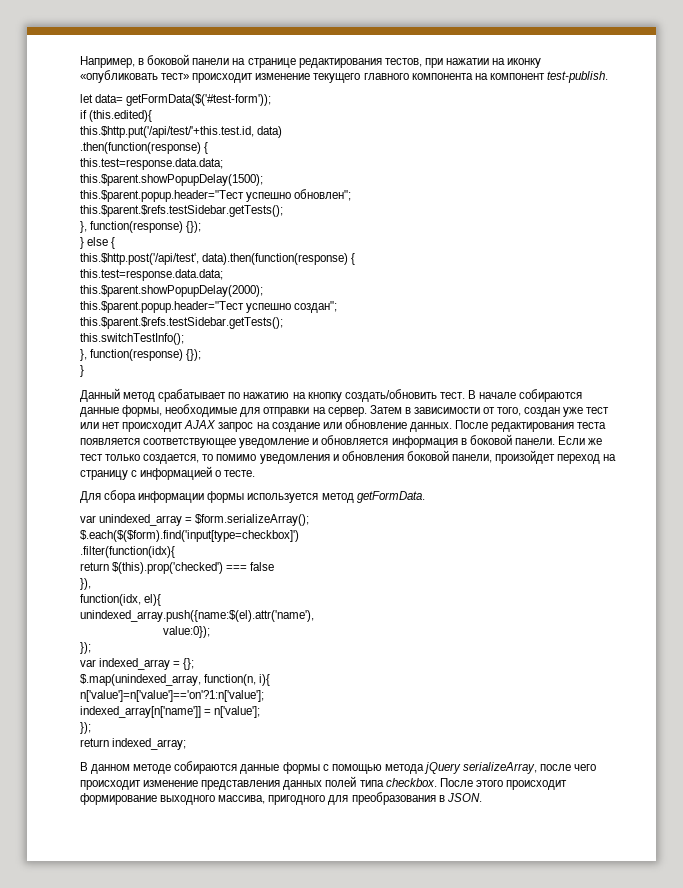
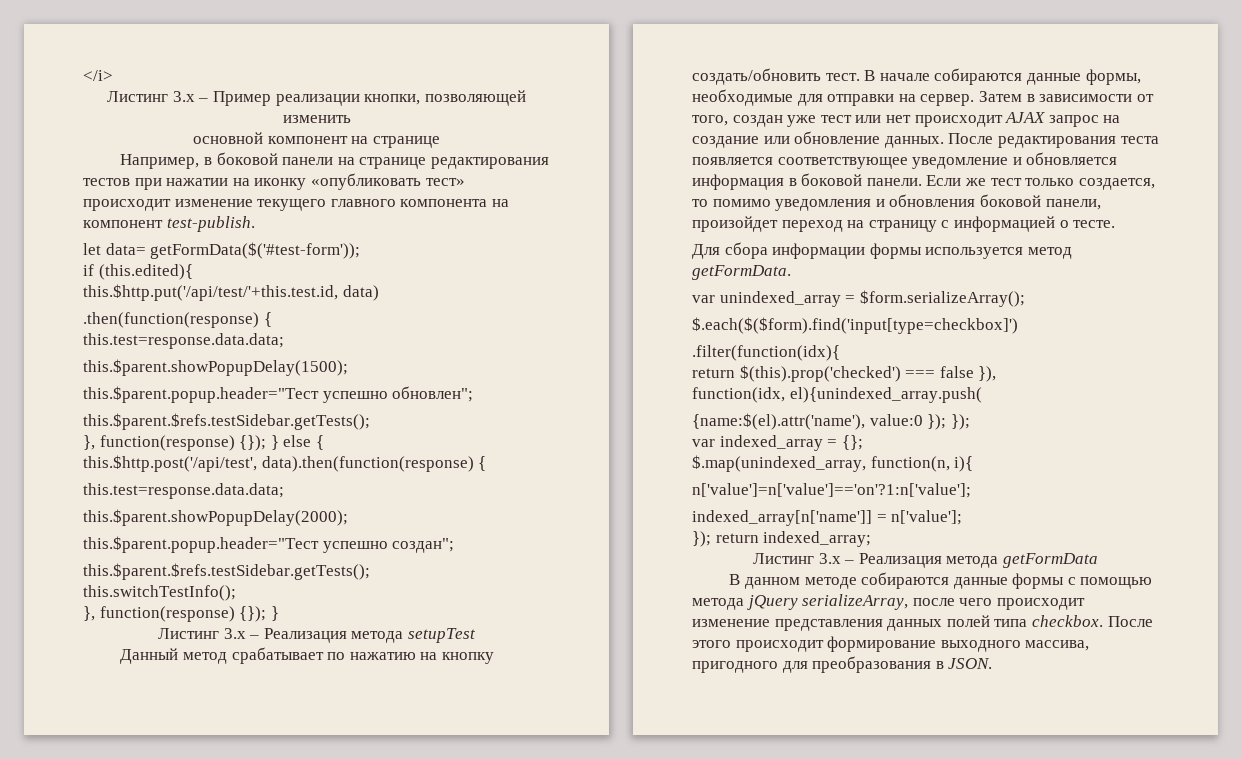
+ </i>
+ Листинг 3.х – Пример реализации кнопки, позволяющей изменить
+ основной компонент на странице
- Например, в боковой панели на странице редактирования тестов, при нажатии на иконку «опубликовать тест» происходит изменение текущего главного компонента на компонент test-publish.
+ Например, в боковой панели на странице редактирования тестов при нажатии на иконку «опубликовать тест» происходит изменение текущего главного компонента на компонент test-publish.
  this.$parent.popup.header="Тест успешно обновлен";
  this.$parent.$refs.testSidebar.getTests();
- }, function(response) {});
- } else {
+ }, function(response) {}); } else {
  this.switchTestInfo();
- }, function(response) {});
- }
+ }, function(response) {}); }
+ Листинг 3.х – Реализация метода setupTest
- return $(this).prop('checked') === false
- }),
+ return $(this).prop('checked') === false }),
- function(idx, el){
- unindexed_array.push({name:$(el).attr('name'),
- value:0});
- });
+ function(idx, el){unindexed_array.push(
+ {name:$(el).attr('name'), value:0 }); });
  indexed_array[n['name']] = n['value'];
- });
- return indexed_array;
+ }); return indexed_array;
+ Листинг 3.х – Реализация метода getFormData

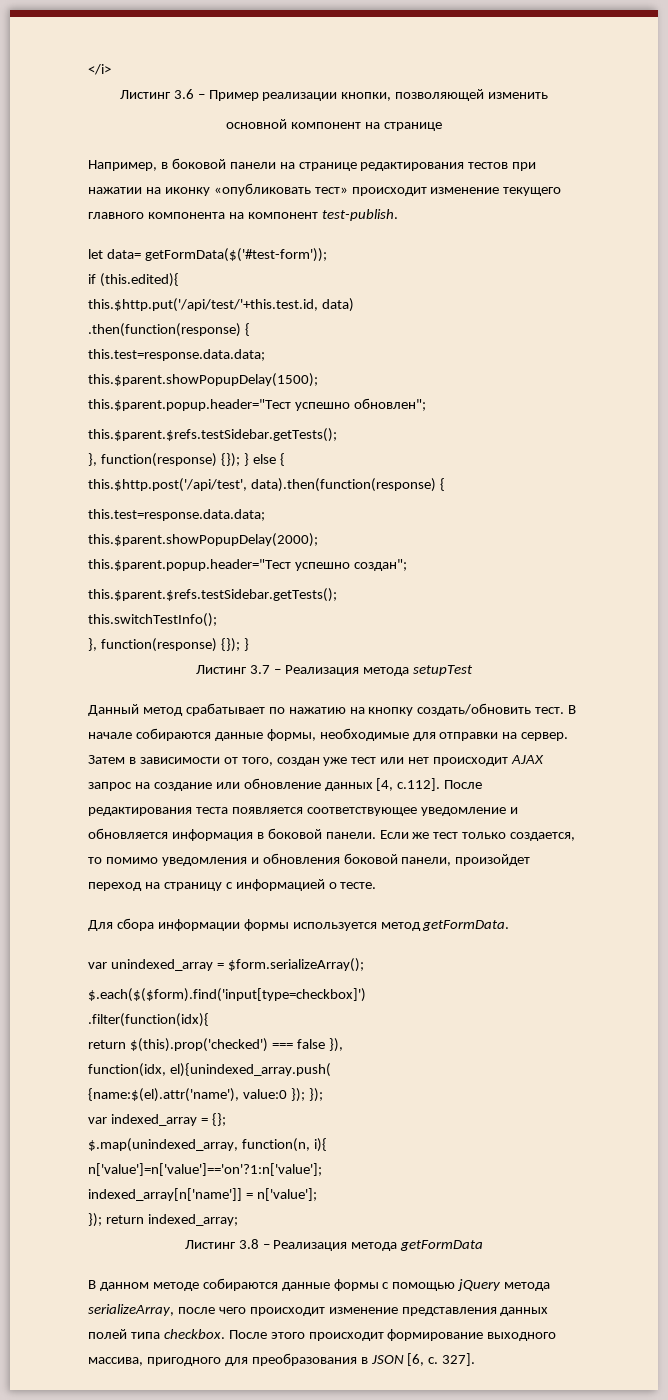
- Листинг 3.х – Пример реализации кнопки, позволяющей изменить
+ Листинг 3.6 – Пример реализации кнопки, позволяющей изменить
- Листинг 3.х – Реализация метода setupTest
+ Листинг 3.7 – Реализация метода setupTest
- Затем в зависимости от того, создан уже тест или нет происходит AJAX запрос на создание или обновление данных. После редактирования теста появляется соответствующее уведомление и обновляется информация в боковой панели.
+ Затем в зависимости от того, создан уже тест или нет происходит AJAX запрос на создание или обновление данных [4, c.112]. После редактирования теста появляется соответствующее уведомление и обновляется информация в боковой панели.
- Листинг 3.х – Реализация метода getFormData
+ Листинг 3.8 – Реализация метода getFormData
- В данном методе собираются данные формы с помощью метода jQuery serializeArray, после чего происходит изменение представления данных полей типа checkbox.
+ В данном методе собираются данные формы с помощью jQuery метода serializeArray, после чего происходит изменение представления данных полей типа checkbox.
- После этого происходит формирование выходного массива, пригодного для преобразования в JSON.
+ После этого происходит формирование выходного массива, пригодного для преобразования в JSON [6, c. 327].

